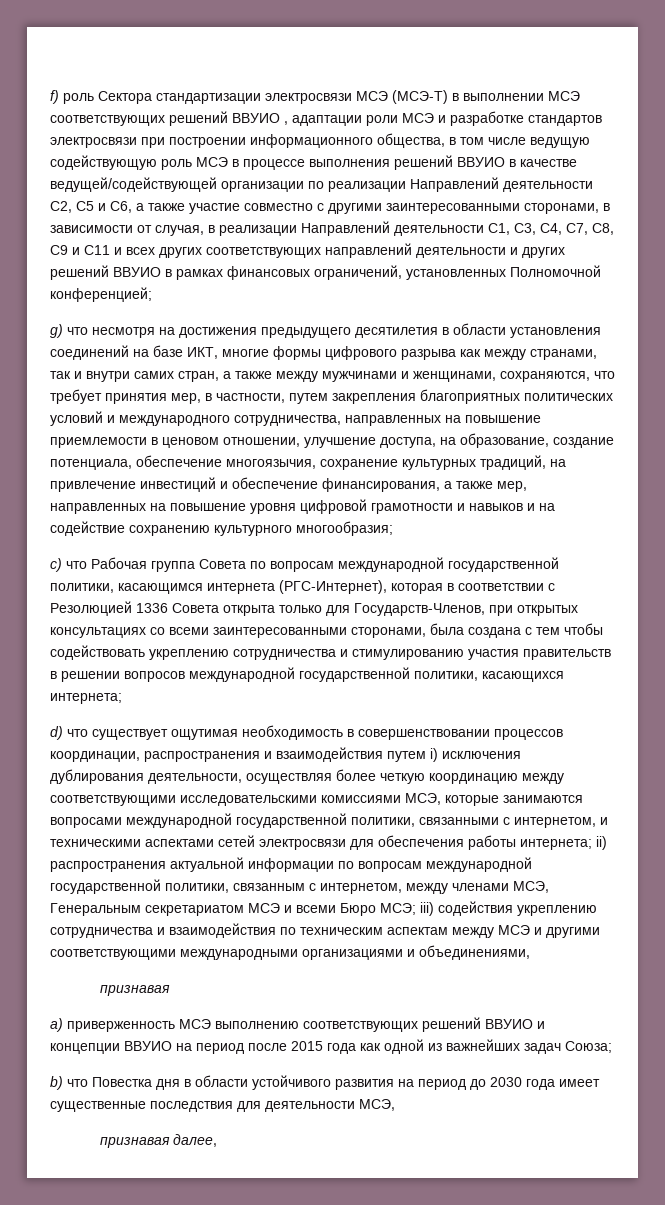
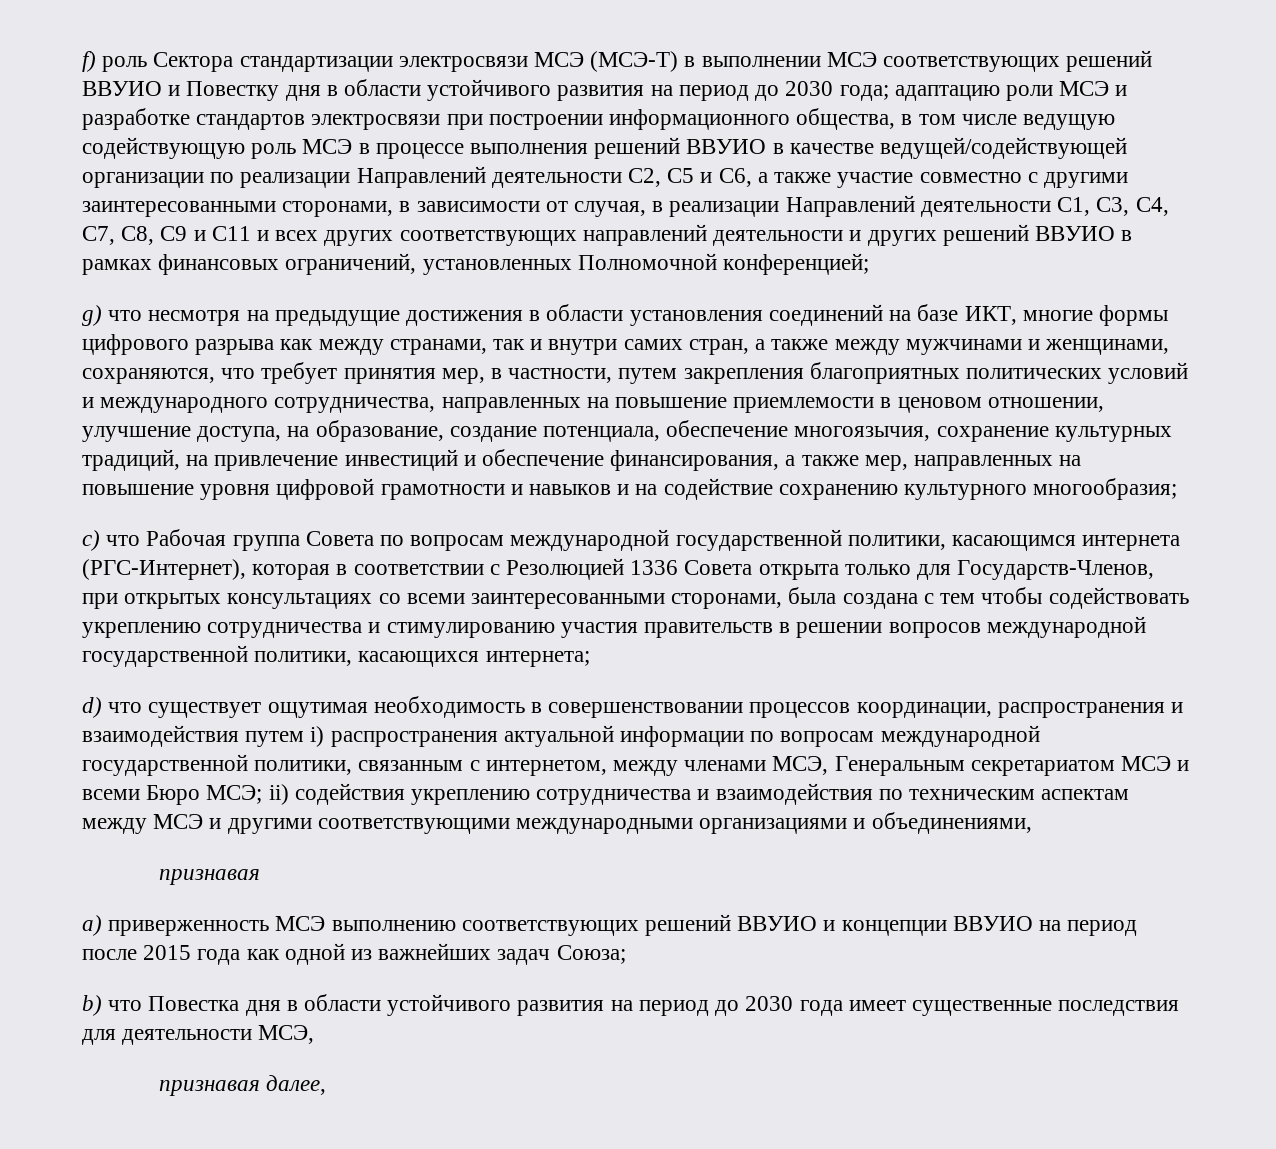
- f) роль Сектора стандартизации электросвязи МСЭ (МСЭ-T) в выполнении МСЭ соответствующих решений ВВУИО , адаптации роли МСЭ и разработке стандартов электросвязи при построении информационного общества, в том числе ведущую содействующую роль МСЭ в процессе выполнения решений ВВУИО в качестве ведущей/содействующей организации по реализации Направлений деятельности С2, С5 и С6, а также участие совместно с другими заинтересованными сторонами, в зависимости от случая, в реализации Направлений деятельности С1, С3, С4, С7, С8, С9 и С11 и всех других соответствующих направлений деятельности и других решений ВВУИО в рамках финансовых ограничений, установленных Полномочной конференцией;
+ f) роль Сектора стандартизации электросвязи МСЭ (МСЭ-T) в выполнении МСЭ соответствующих решений ВВУИО и Повестку дня в области устойчивого развития на период до 2030 года; адаптацию роли МСЭ и разработке стандартов электросвязи при построении информационного общества, в том числе ведущую содействующую роль МСЭ в процессе выполнения решений ВВУИО в качестве ведущей/содействующей организации по реализации Направлений деятельности С2, С5 и С6, а также участие совместно с другими заинтересованными сторонами, в зависимости от случая, в реализации Направлений деятельности С1, С3, С4, С7, С8, С9 и С11 и всех других соответствующих направлений деятельности и других решений ВВУИО в рамках финансовых ограничений, установленных Полномочной конференцией;
- g) что несмотря на достижения предыдущего десятилетия в области установления соединений на базе ИКТ, многие формы цифрового разрыва как между странами, так и внутри самих стран, а также между мужчинами и женщинами, сохраняются, что требует принятия мер, в частности, путем закрепления благоприятных политических условий и международного сотрудничества, направленных на повышение приемлемости в ценовом отношении, улучшение доступа, на образование, создание потенциала, обеспечение многоязычия, сохранение культурных традиций, на привлечение инвестиций и обеспечение финансирования, а также мер, направленных на повышение уровня цифровой грамотности и навыков и на содействие сохранению культурного многообразия;
+ g) что несмотря на предыдущие достижения в области установления соединений на базе ИКТ, многие формы цифрового разрыва как между странами, так и внутри самих стран, а также между мужчинами и женщинами, сохраняются, что требует принятия мер, в частности, путем закрепления благоприятных политических условий и международного сотрудничества, направленных на повышение приемлемости в ценовом отношении, улучшение доступа, на образование, создание потенциала, обеспечение многоязычия, сохранение культурных традиций, на привлечение инвестиций и обеспечение финансирования, а также мер, направленных на повышение уровня цифровой грамотности и навыков и на содействие сохранению культурного многообразия;
- d) что существует ощутимая необходимость в совершенствовании процессов координации, распространения и взаимодействия путем i) исключения дублирования деятельности, осуществляя более четкую координацию между соответствующими исследовательскими комиссиями МСЭ, которые занимаются вопросами международной государственной политики, связанными с интернетом, и техническими аспектами сетей электросвязи для обеспечения работы интернета; ii) распространения актуальной информации по вопросам международной государственной политики, связанным с интернетом, между членами МСЭ, Генеральным секретариатом МСЭ и всеми Бюро МСЭ; iii) содействия укреплению сотрудничества и взаимодействия по техническим аспектам между МСЭ и другими соответствующими международными организациями и объединениями,
+ d) что существует ощутимая необходимость в совершенствовании процессов координации, распространения и взаимодействия путем i) распространения актуальной информации по вопросам международной государственной политики, связанным с интернетом, между членами МСЭ, Генеральным секретариатом МСЭ и всеми Бюро МСЭ; ii) содействия укреплению сотрудничества и взаимодействия по техническим аспектам между МСЭ и другими соответствующими международными организациями и объединениями,

